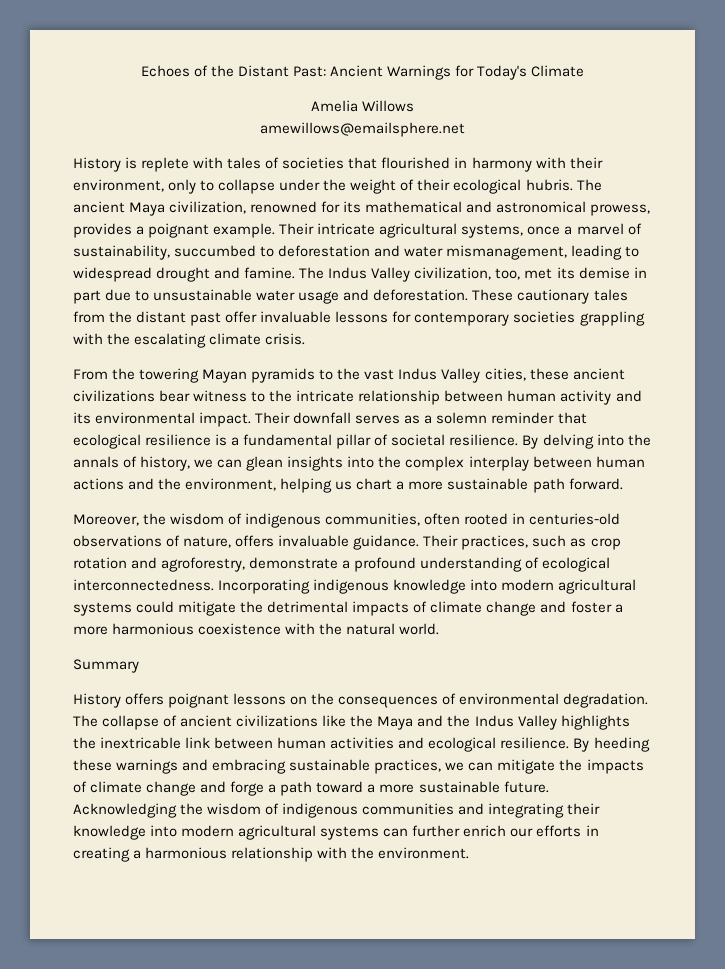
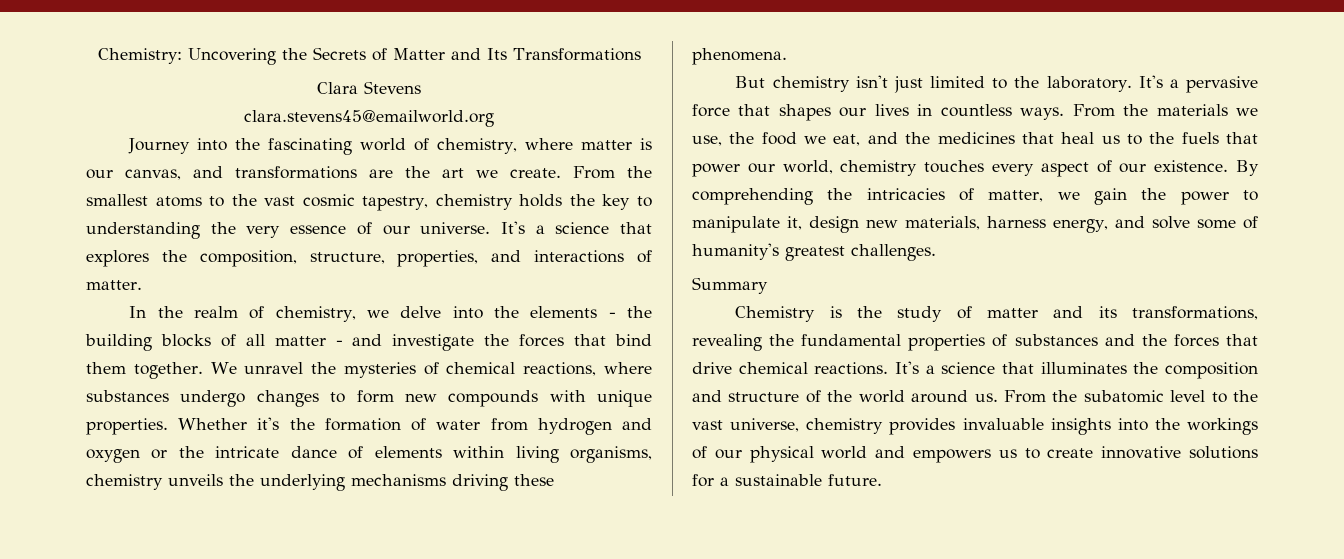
- Echoes of the Distant Past: Ancient Warnings for Today's Climate
- Amelia Willows
- amewillows@emailsphere.net
- History is replete with tales of societies that flourished in harmony with their environment, only to collapse under the weight of their ecological hubris. The ancient Maya civilization, renowned for its mathematical and astronomical prowess, provides a poignant example. Their intricate agricultural systems, once a marvel of sustainability, succumbed to deforestation and water mismanagement, leading to widespread drought and famine. The Indus Valley civilization, too, met its demise in part due to unsustainable water usage and deforestation. These cautionary tales from the distant past offer invaluable lessons for contemporary societies grappling with the escalating climate crisis.
- From the towering Mayan pyramids to the vast Indus Valley cities, these ancient civilizations bear witness to the intricate relationship between human activity and its environmental impact. Their downfall serves as a solemn reminder that ecological resilience is a fundamental pillar of societal resilience. By delving into the annals of history, we can glean insights into the complex interplay between human actions and the environment, helping us chart a more sustainable path forward.
- Moreover, the wisdom of indigenous communities, often rooted in centuries-old observations of nature, offers invaluable guidance. Their practices, such as crop rotation and agroforestry, demonstrate a profound understanding of ecological interconnectedness. Incorporating indigenous knowledge into modern agricultural systems could mitigate the detrimental impacts of climate change and foster a more harmonious coexistence with the natural world.
+ Chemistry: Uncovering the Secrets of Matter and Its Transformations
+ Clara Stevens
+ clara.stevens45@emailworld.org
+ Journey into the fascinating world of chemistry, where matter is our canvas, and transformations are the art we create. From the smallest atoms to the vast cosmic tapestry, chemistry holds the key to understanding the very essence of our universe. It's a science that explores the composition, structure, properties, and interactions of matter.
+ In the realm of chemistry, we delve into the elements - the building blocks of all matter - and investigate the forces that bind them together. We unravel the mysteries of chemical reactions, where substances undergo changes to form new compounds with unique properties. Whether it's the formation of water from hydrogen and oxygen or the intricate dance of elements within living organisms, chemistry unveils the underlying mechanisms driving these phenomena.
+ But chemistry isn't just limited to the laboratory. It's a pervasive force that shapes our lives in countless ways. From the materials we use, the food we eat, and the medicines that heal us to the fuels that power our world, chemistry touches every aspect of our existence. By comprehending the intricacies of matter, we gain the power to manipulate it, design new materials, harness energy, and solve some of humanity's greatest challenges.
  Summary
- History offers poignant lessons on the consequences of environmental degradation. The collapse of ancient civilizations like the Maya and the Indus Valley highlights the inextricable link between human activities and ecological resilience. By heeding these warnings and embracing sustainable practices, we can mitigate the impacts of climate change and forge a path toward a more sustainable future. Acknowledging the wisdom of indigenous communities and integrating their knowledge into modern agricultural systems can further enrich our efforts in creating a harmonious relationship with the environment.
+ Chemistry is the study of matter and its transformations, revealing the fundamental properties of substances and the forces that drive chemical reactions. It's a science that illuminates the composition and structure of the world around us. From the subatomic level to the vast universe, chemistry provides invaluable insights into the workings of our physical world and empowers us to create innovative solutions for a sustainable future.

